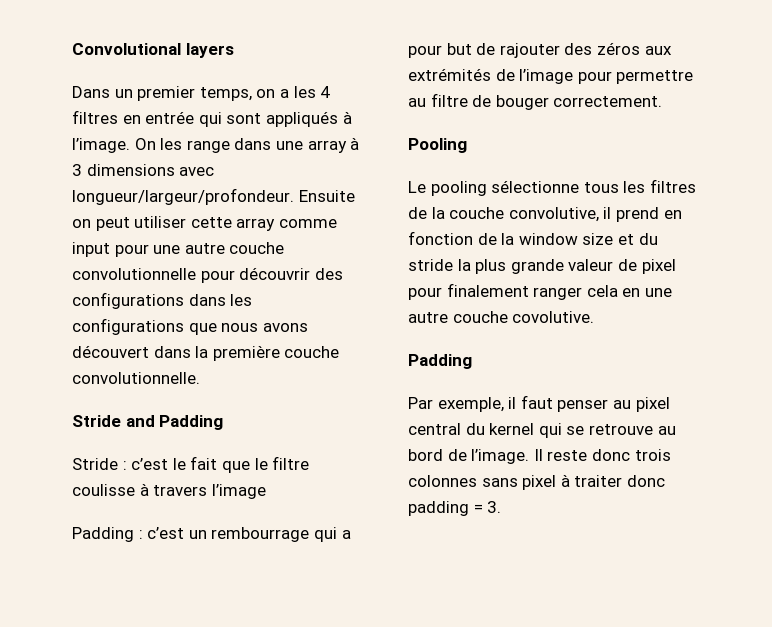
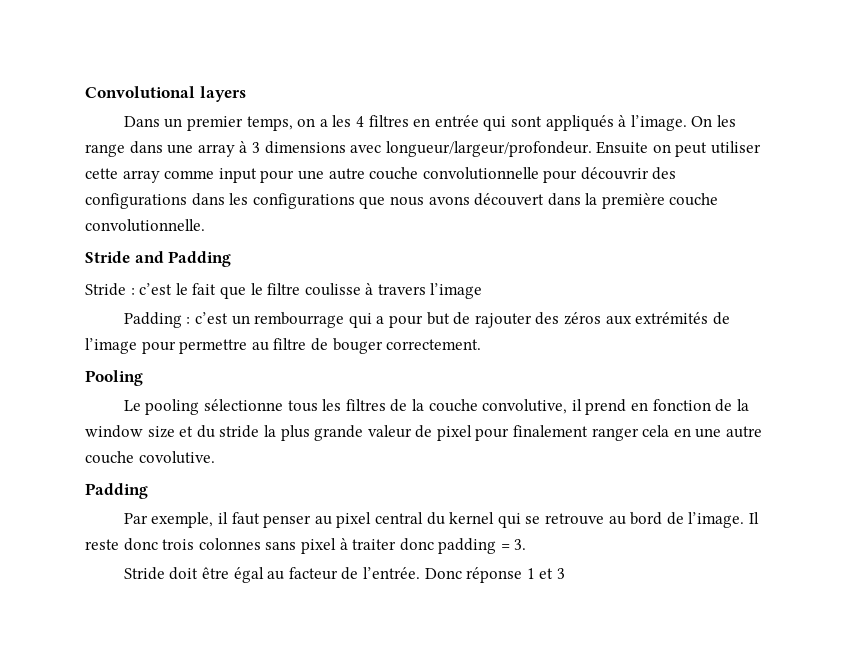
+ Stride doit être égal au facteur de l’entrée. Donc réponse 1 et 3

